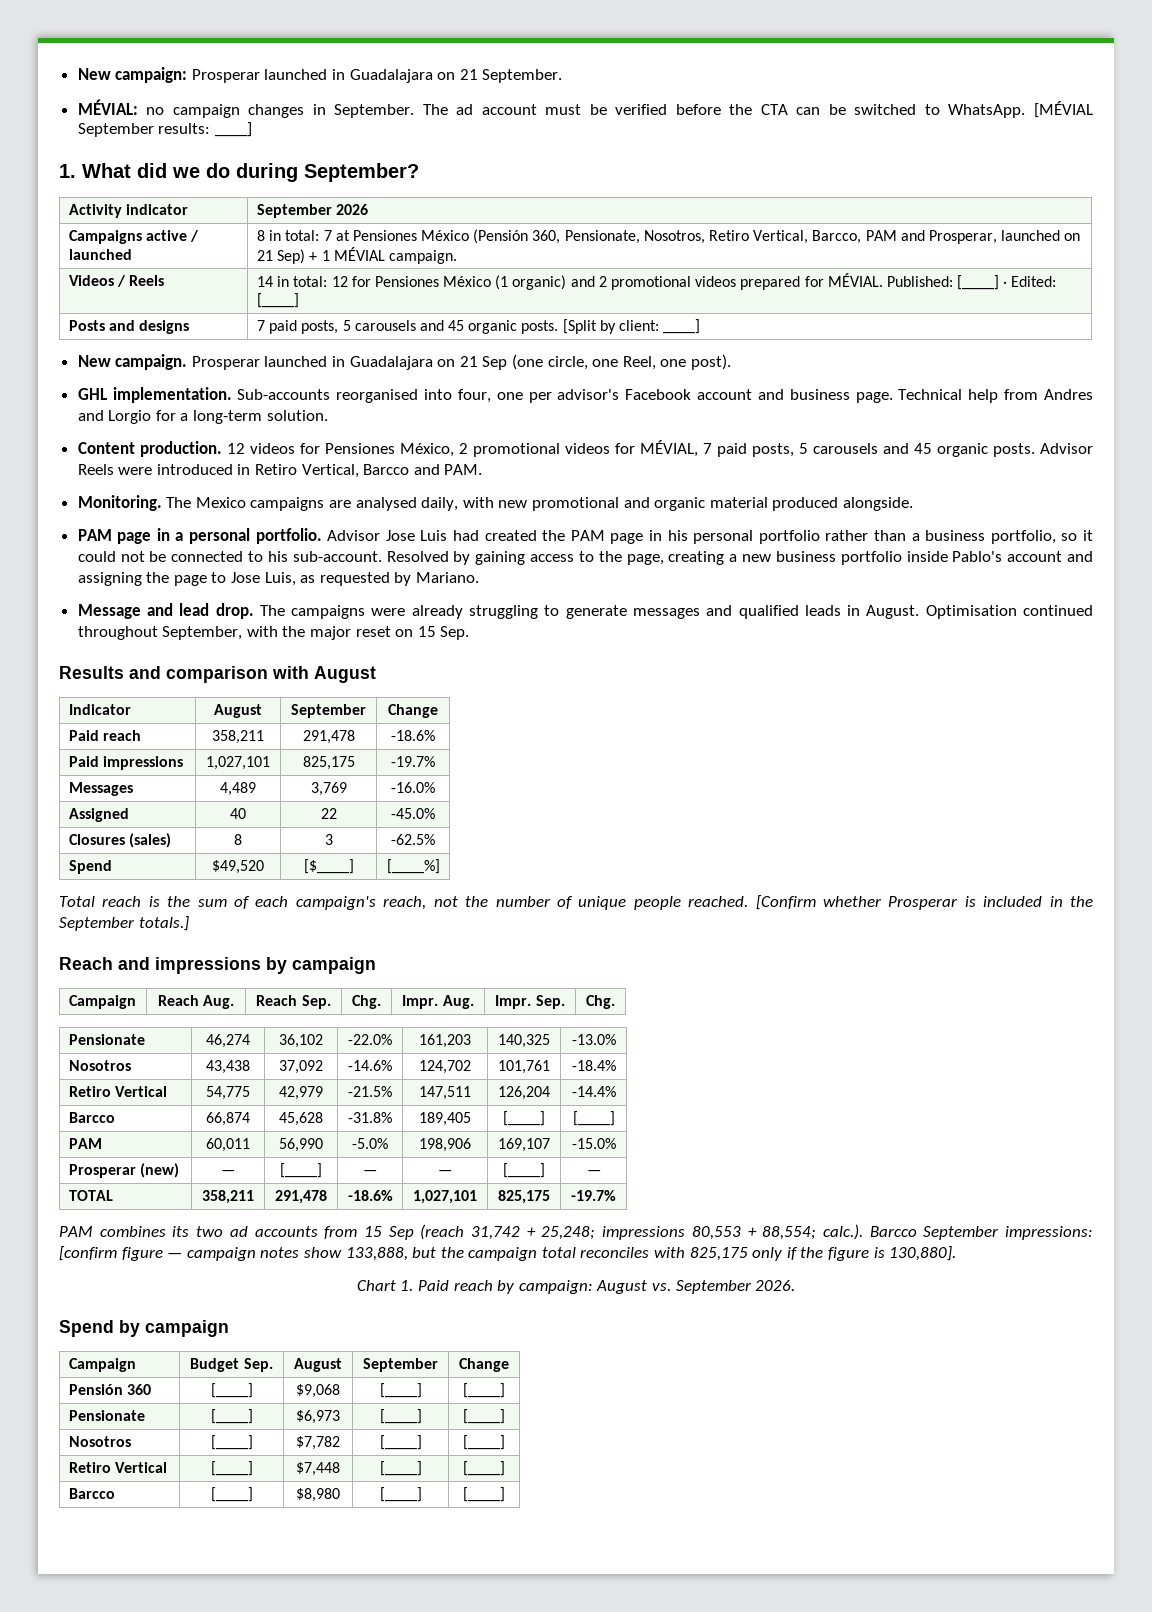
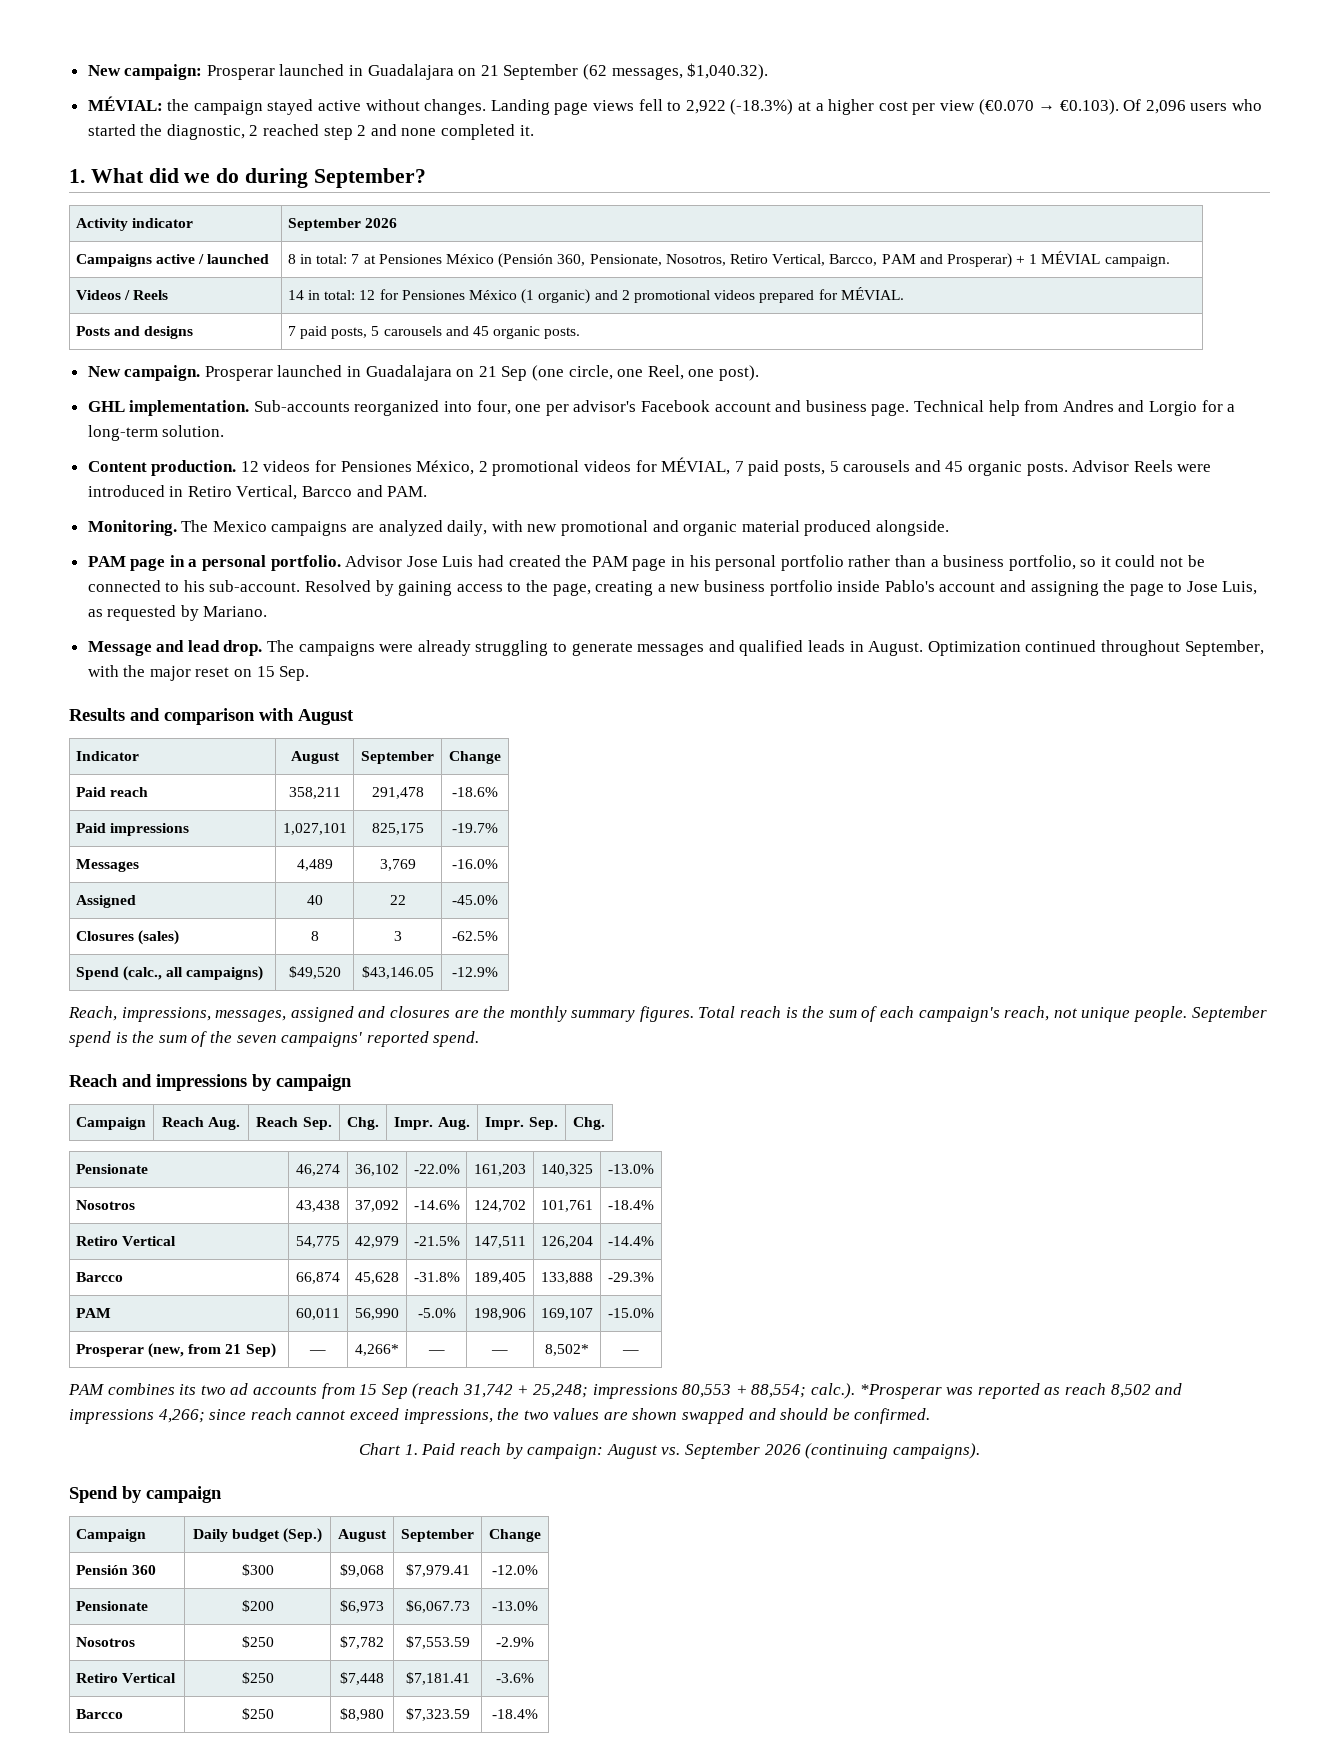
- New campaign: Prosperar launched in Guadalajara on 21 September.
- MÉVIAL: no campaign changes in September. The ad account must be verified before the CTA can be switched to WhatsApp. [MÉVIAL September results: ____]
+ New campaign: Prosperar launched in Guadalajara on 21 September (62 messages, $1,040.32).
+ MÉVIAL: the campaign stayed active without changes. Landing page views fell to 2,922 (-18.3%) at a higher cost per view (€0.070 → €0.103). Of 2,096 users who started the diagnostic, 2 reached step 2 and none completed it.
- Campaigns active / launched | 8 in total: 7 at Pensiones México (Pensión 360, Pensionate, Nosotros, Retiro Vertical, Barcco, PAM and Prosperar, launched on 21 Sep) + 1 MÉVIAL campaign.
+ Campaigns active / launched | 8 in total: 7 at Pensiones México (Pensión 360, Pensionate, Nosotros, Retiro Vertical, Barcco, PAM and Prosperar) + 1 MÉVIAL campaign.
- Videos / Reels | 14 in total: 12 for Pensiones México (1 organic) and 2 promotional videos prepared for MÉVIAL. Published: [____] · Edited: [____]
+ Videos / Reels | 14 in total: 12 for Pensiones México (1 organic) and 2 promotional videos prepared for MÉVIAL.
- Posts and designs | 7 paid posts, 5 carousels and 45 organic posts. [Split by client: ____]
+ Posts and designs | 7 paid posts, 5 carousels and 45 organic posts.
- Sub-accounts reorganised into four, one per advisor's Facebook account and business page.
+ Sub-accounts reorganized into four, one per advisor's Facebook account and business page.
- The Mexico campaigns are analysed daily, with new promotional and organic material produced alongside.
+ The Mexico campaigns are analyzed daily, with new promotional and organic material produced alongside.
- Optimisation continued throughout September, with the major reset on 15 Sep.
+ Optimization continued throughout September, with the major reset on 15 Sep.
- Spend | $49,520 | [$____] | [____%]
- Total reach is the sum of each campaign's reach, not the number of unique people reached. [Confirm whether Prosperar is included in the September totals.]
+ Spend (calc., all campaigns) | $49,520 | $43,146.05 | -12.9%
+ Reach, impressions, messages, assigned and closures are the monthly summary figures. Total reach is the sum of each campaign's reach, not unique people. September spend is the sum of the seven campaigns' reported spend.
- Barcco | 66,874 | 45,628 | -31.8% | 189,405 | [____] | [____]
+ Barcco | 66,874 | 45,628 | -31.8% | 189,405 | 133,888 | -29.3%
- Prosperar (new) | — | [____] | — | — | [____] | —
- TOTAL | 358,211 | 291,478 | -18.6% | 1,027,101 | 825,175 | -19.7%
+ Prosperar (new, from 21 Sep) | — | 4,266* | — | — | 8,502* | —
- PAM combines its two ad accounts from 15 Sep (reach 31,742 + 25,248; impressions 80,553 + 88,554; calc.). Barcco September impressions: [confirm figure — campaign notes show 133,888, but the campaign total reconciles with 825,175 only if the figure is 130,880].
+ PAM combines its two ad accounts from 15 Sep (reach 31,742 + 25,248; impressions 80,553 + 88,554; calc.). *Prosperar was reported as reach 8,502 and impressions 4,266; since reach cannot exceed impressions, the two values are shown swapped and should be confirmed.
- Chart 1. Paid reach by campaign: August vs. September 2026.
+ Chart 1. Paid reach by campaign: August vs. September 2026 (continuing campaigns).
- Campaign | Budget Sep. | August | September | Change
+ Campaign | Daily budget (Sep.) | August | September | Change
- Pensión 360 | [____] | $9,068 | [____] | [____]
- Pensionate | [____] | $6,973 | [____] | [____]
- Nosotros | [____] | $7,782 | [____] | [____]
- Retiro Vertical | [____] | $7,448 | [____] | [____]
- Barcco | [____] | $8,980 | [____] | [____]
+ Pensión 360 | $300 | $9,068 | $7,979.41 | -12.0%
+ Pensionate | $200 | $6,973 | $6,067.73 | -13.0%
+ Nosotros | $250 | $7,782 | $7,553.59 | -2.9%
+ Retiro Vertical | $250 | $7,448 | $7,181.41 | -3.6%
+ Barcco | $250 | $8,980 | $7,323.59 | -18.4%

